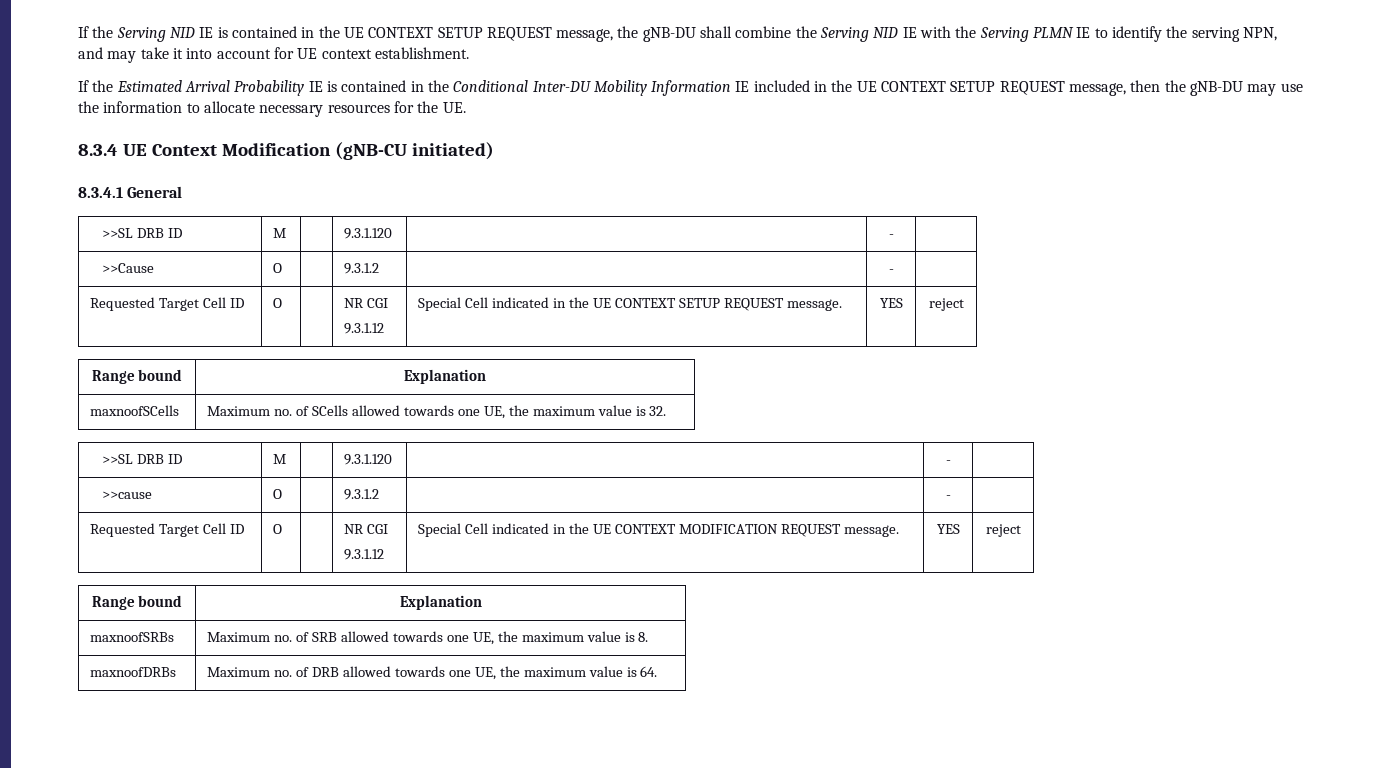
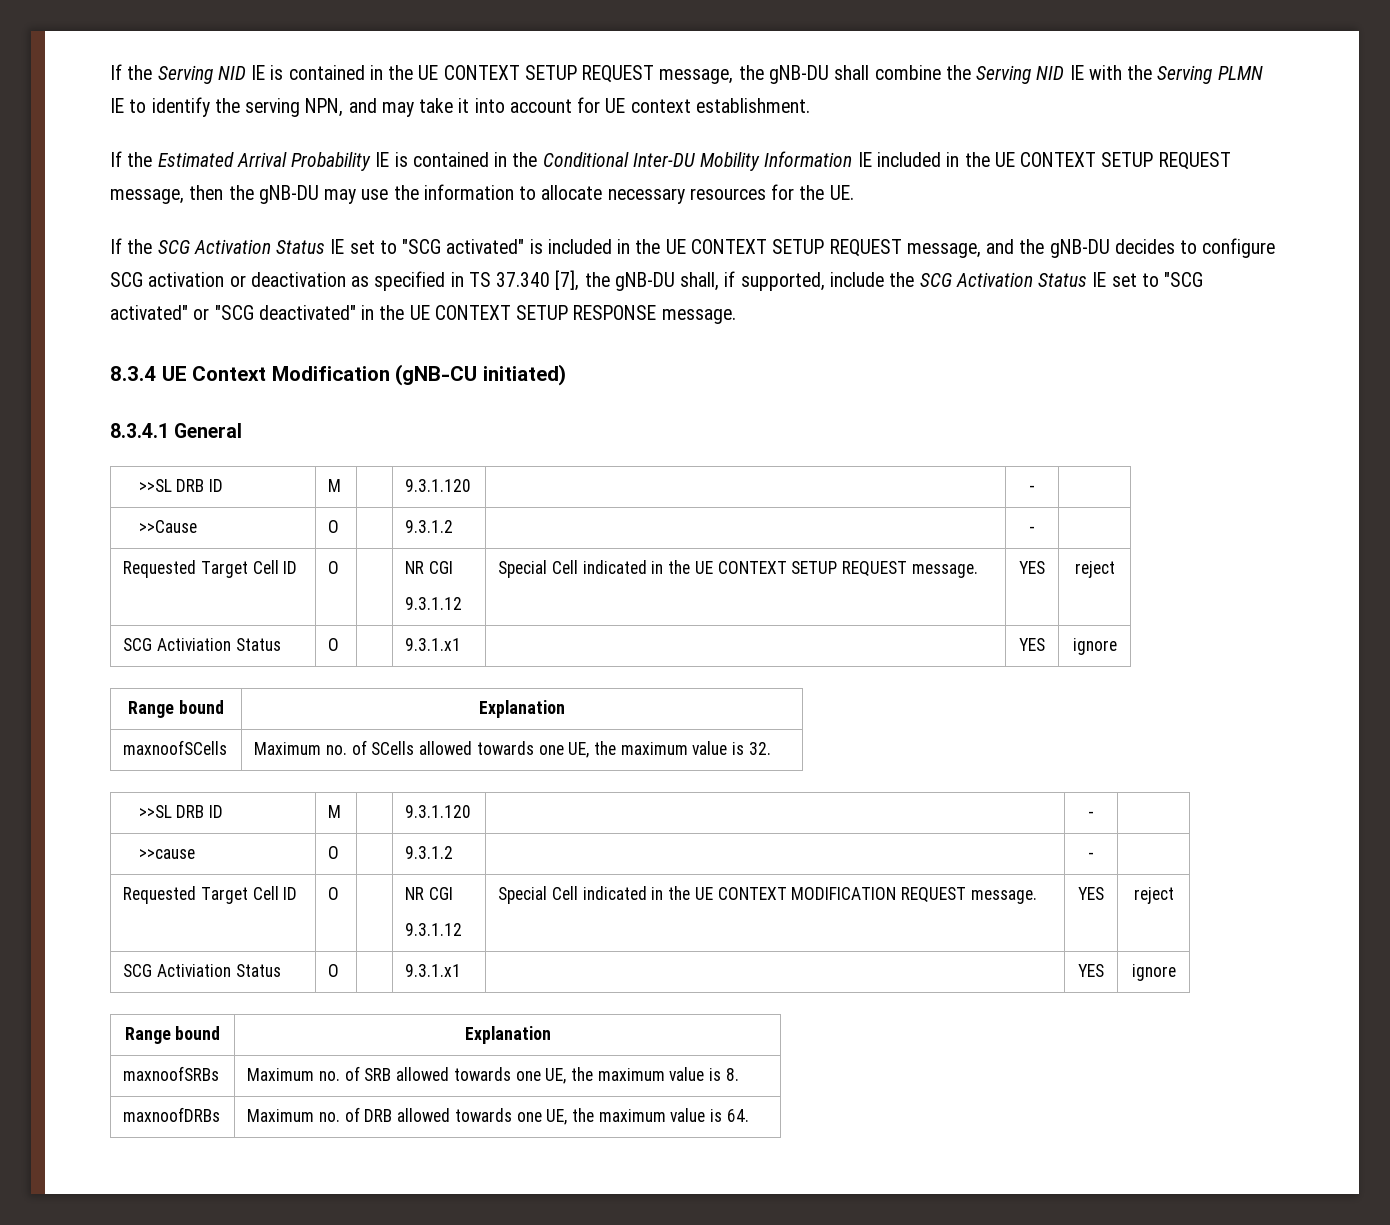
+ If the SCG Activation Status IE set to "SCG activated" is included in the UE CONTEXT SETUP REQUEST message, and the gNB-DU decides to configure SCG activation or deactivation as specified in TS 37.340 [7], the gNB-DU shall, if supported, include the SCG Activation Status IE set to "SCG activated" or "SCG deactivated" in the UE CONTEXT SETUP RESPONSE message.
  >>Cause | O | | 9.3.1.2 | | - |
  Requested Target Cell ID | O | | NR CGI
  9.3.1.12 | Special Cell indicated in the UE CONTEXT SETUP REQUEST message. | YES | reject
+ SCG Activiation Status | O | | 9.3.1.x1 | | YES | ignore
  >>cause | O | | 9.3.1.2 | | - |
  Requested Target Cell ID | O | | NR CGI
  9.3.1.12 | Special Cell indicated in the UE CONTEXT MODIFICATION REQUEST message. | YES | reject
+ SCG Activiation Status | O | | 9.3.1.x1 | | YES | ignore

